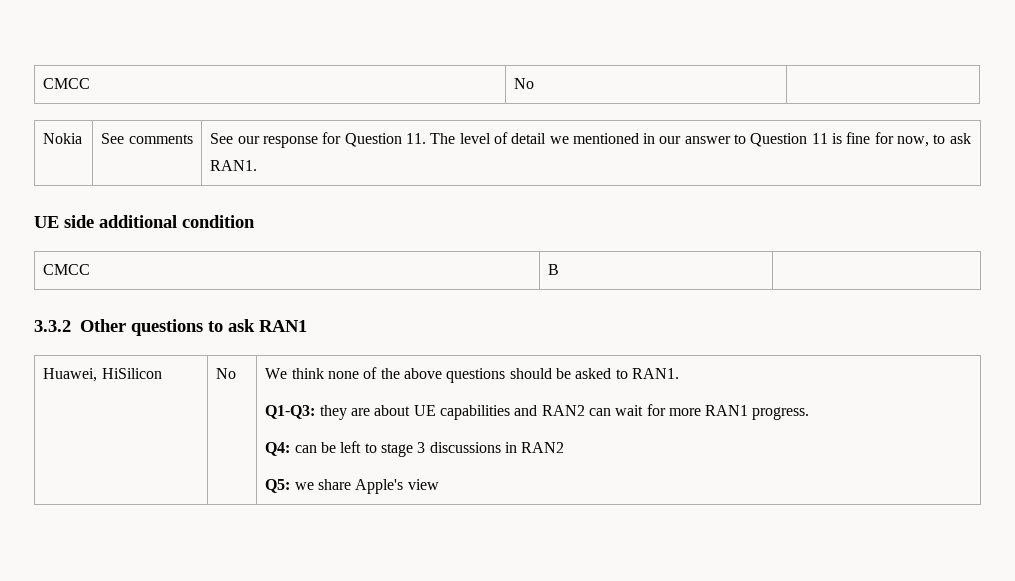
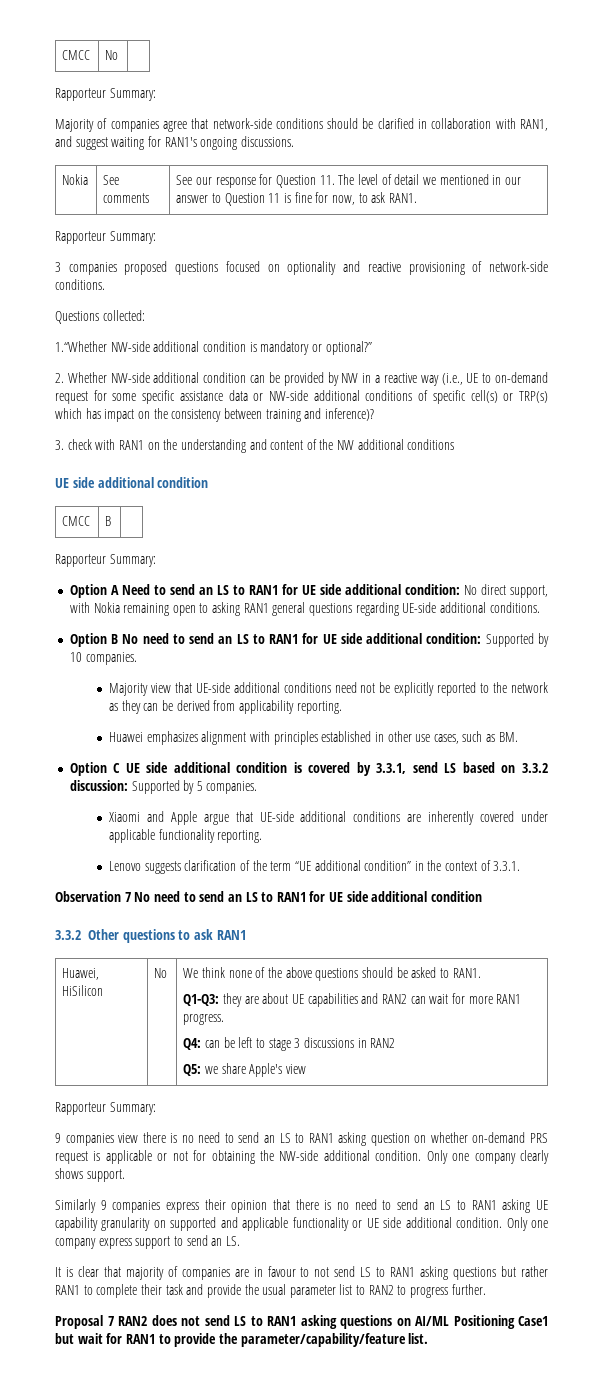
  CMCC | No |
+ Rapporteur Summary:
+ Majority of companies agree that network-side conditions should be clarified in collaboration with RAN1, and suggest waiting for RAN1's ongoing discussions.
  Nokia | See comments | See our response for Question 11. The level of detail we mentioned in our answer to Question 11 is fine for now, to ask RAN1.
+ Rapporteur Summary:
+ 3 companies proposed questions focused on optionality and reactive provisioning of network-side conditions.
+ Questions collected:
+ 1.“Whether NW-side additional condition is mandatory or optional?”
+ 2. Whether NW-side additional condition can be provided by NW in a reactive way (i.e., UE to on-demand request for some specific assistance data or NW-side additional conditions of specific cell(s) or TRP(s) which has impact on the consistency between training and inference)?
+ 3. check with RAN1 on the understanding and content of the NW additional conditions
  CMCC | B |
+ Rapporteur Summary:
+ Option A Need to send an LS to RAN1 for UE side additional condition: No direct support, with Nokia remaining open to asking RAN1 general questions regarding UE-side additional conditions.
+ Option B No need to send an LS to RAN1 for UE side additional condition: Supported by 10 companies.
+ Majority view that UE-side additional conditions need not be explicitly reported to the network as they can be derived from applicability reporting.
+ Huawei emphasizes alignment with principles established in other use cases, such as BM.
+ Option C UE side additional condition is covered by 3.3.1, send LS based on 3.3.2 discussion: Supported by 5 companies.
+ Xiaomi and Apple argue that UE-side additional conditions are inherently covered under applicable functionality reporting.
+ Lenovo suggests clarification of the term “UE additional condition” in the context of 3.3.1.
+ Observation 7 No need to send an LS to RAN1 for UE side additional condition
  Q5: we share Apple's view
+ Rapporteur Summary:
+ 9 companies view there is no need to send an LS to RAN1 asking question on whether on-demand PRS request is applicable or not for obtaining the NW-side additional condition. Only one company clearly shows support.
+ Similarly 9 companies express their opinion that there is no need to send an LS to RAN1 asking UE capability granularity on supported and applicable functionality or UE side additional condition. Only one company express support to send an LS.
+ It is clear that majority of companies are in favour to not send LS to RAN1 asking questions but rather RAN1 to complete their task and provide the usual parameter list to RAN2 to progress further.
+ Proposal 7 RAN2 does not send LS to RAN1 asking questions on AI/ML Positioning Case1 but wait for RAN1 to provide the parameter/capability/feature list.

